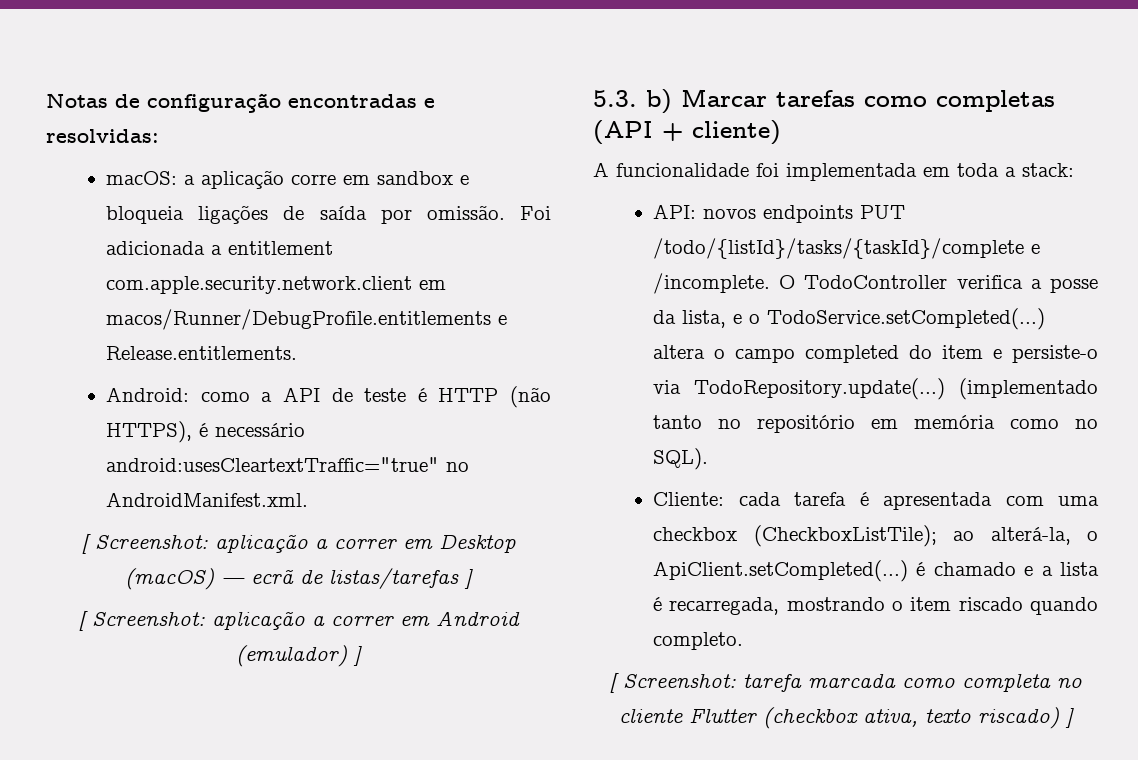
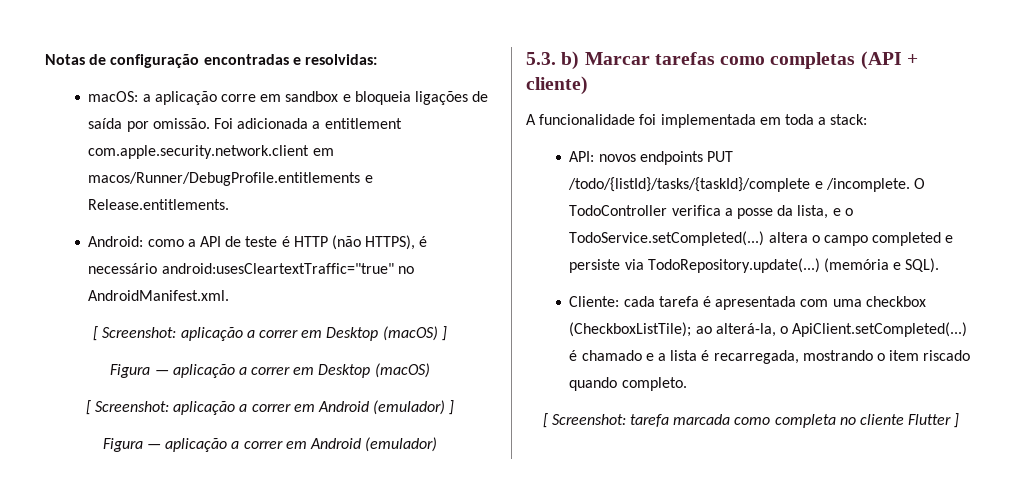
- [ Screenshot: aplicação a correr em Desktop (macOS) — ecrã de listas/tarefas ]
+ [ Screenshot: aplicação a correr em Desktop (macOS) ]
+ Figura — aplicação a correr em Desktop (macOS)
+ Figura — aplicação a correr em Android (emulador)
- O TodoController verifica a posse da lista, e o TodoService.setCompleted(...) altera o campo completed do item e persiste-o via TodoRepository.update(...) (implementado tanto no repositório em memória como no SQL).
+ O TodoController verifica a posse da lista, e o TodoService.setCompleted(...) altera o campo completed e persiste via TodoRepository.update(...) (memória e SQL).
- [ Screenshot: tarefa marcada como completa no cliente Flutter (checkbox ativa, texto riscado) ]
+ [ Screenshot: tarefa marcada como completa no cliente Flutter ]

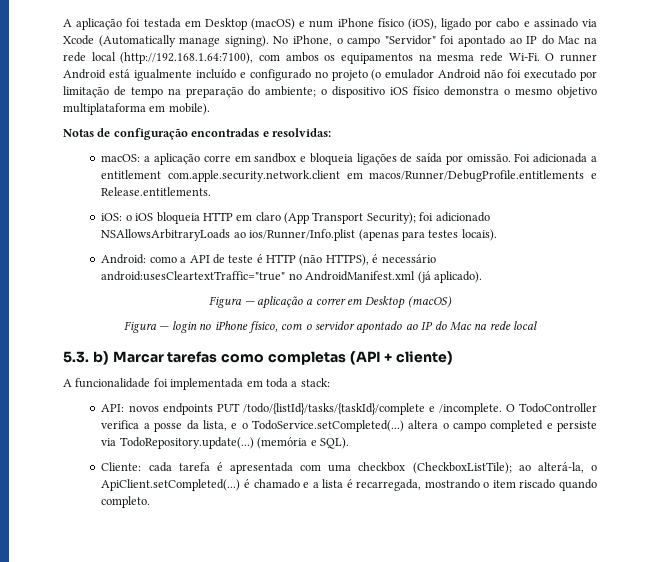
+ A aplicação foi testada em Desktop (macOS) e num iPhone físico (iOS), ligado por cabo e assinado via Xcode (Automatically manage signing). No iPhone, o campo "Servidor" foi apontado ao IP do Mac na rede local (http://192.168.1.64:7100), com ambos os equipamentos na mesma rede Wi-Fi. O runner Android está igualmente incluído e configurado no projeto (o emulador Android não foi executado por limitação de tempo na preparação do ambiente; o dispositivo iOS físico demonstra o mesmo objetivo multiplataforma em mobile).
+ iOS: o iOS bloqueia HTTP em claro (App Transport Security); foi adicionado NSAllowsArbitraryLoads ao ios/Runner/Info.plist (apenas para testes locais).
- Android: como a API de teste é HTTP (não HTTPS), é necessário android:usesCleartextTraffic="true" no AndroidManifest.xml.
- [ Screenshot: aplicação a correr em Desktop (macOS) ]
+ Android: como a API de teste é HTTP (não HTTPS), é necessário android:usesCleartextTraffic="true" no AndroidManifest.xml (já aplicado).
- [ Screenshot: aplicação a correr em Android (emulador) ]
- Figura — aplicação a correr em Android (emulador)
+ Figura — login no iPhone físico, com o servidor apontado ao IP do Mac na rede local
- [ Screenshot: tarefa marcada como completa no cliente Flutter ]

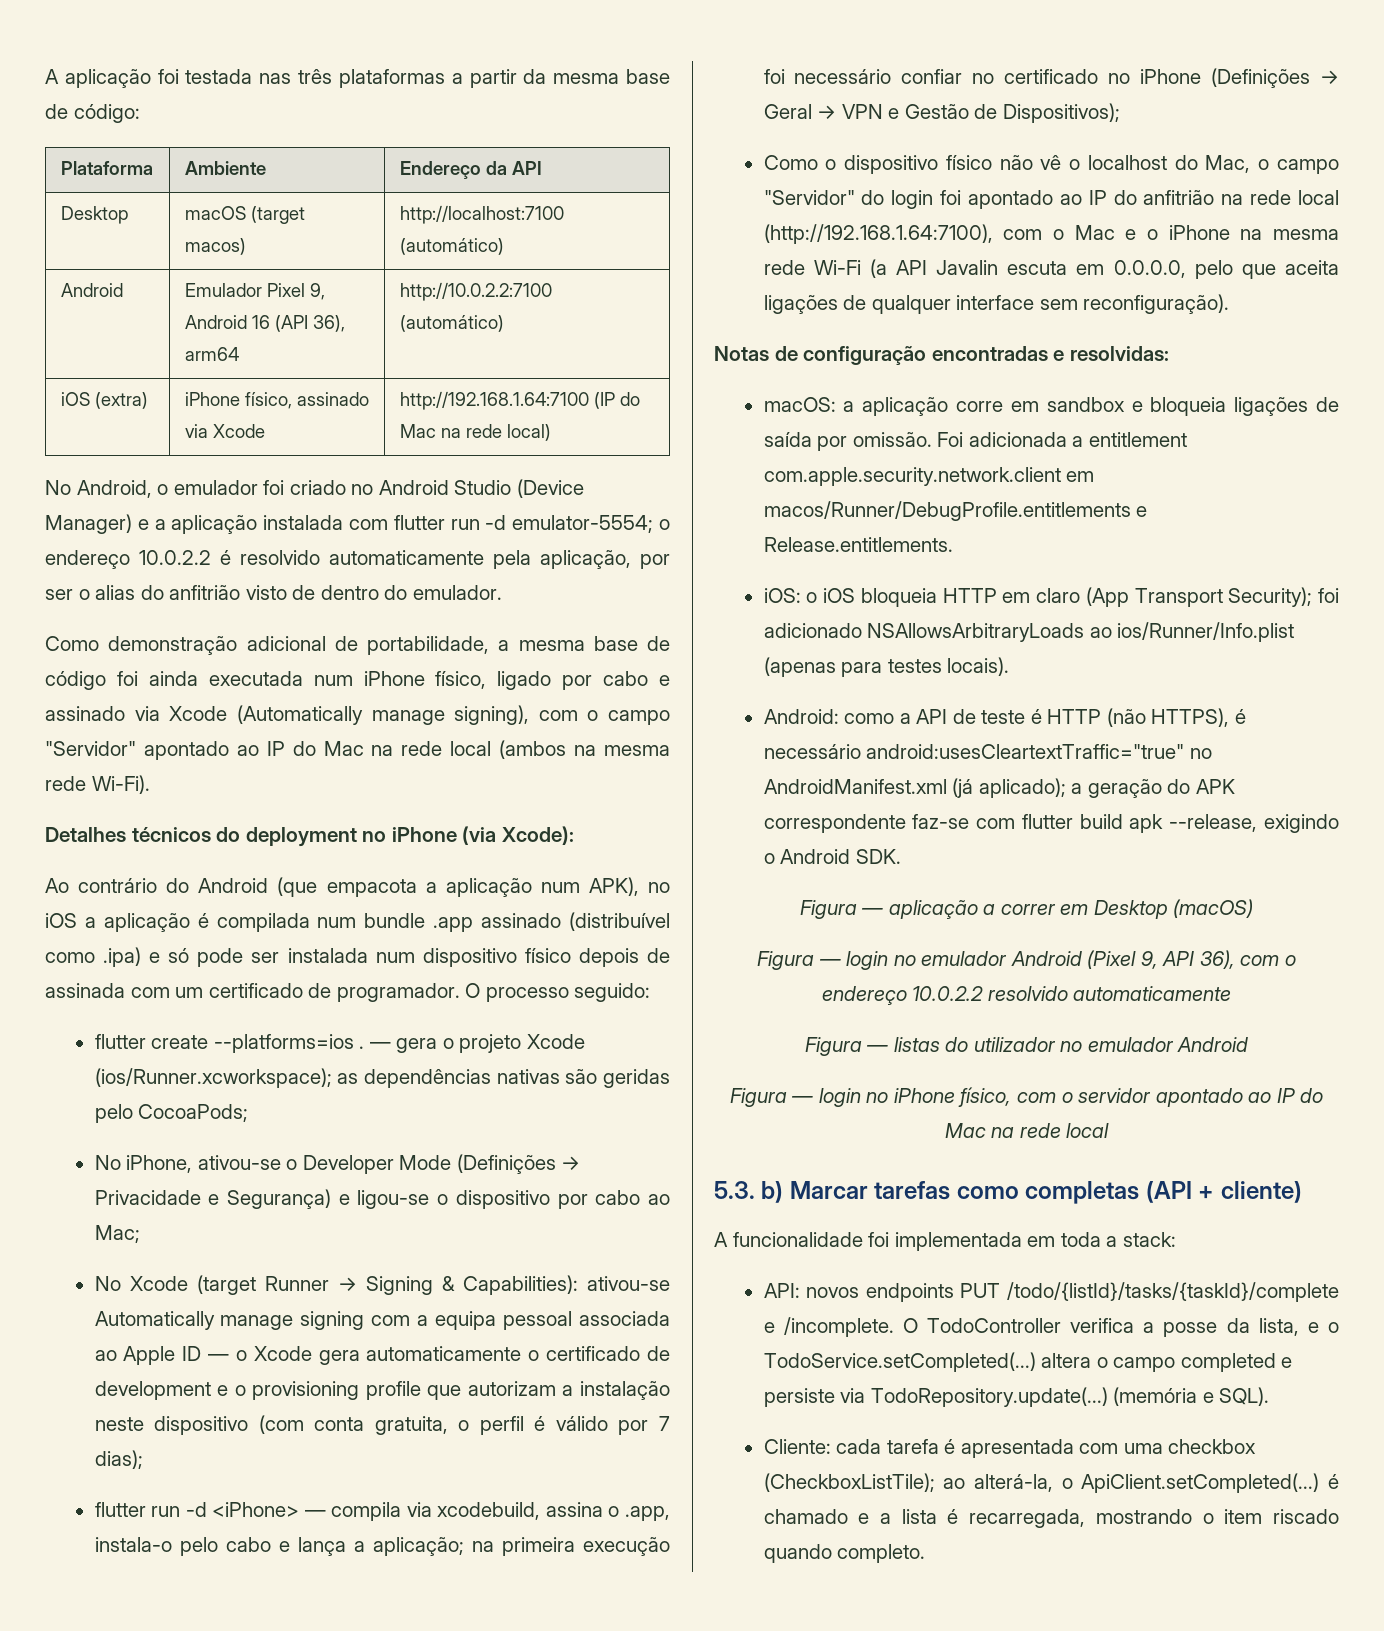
- A aplicação foi testada em Desktop (macOS) e num iPhone físico (iOS), ligado por cabo e assinado via Xcode (Automatically manage signing). No iPhone, o campo "Servidor" foi apontado ao IP do Mac na rede local (http://192.168.1.64:7100), com ambos os equipamentos na mesma rede Wi-Fi. O runner Android está igualmente incluído e configurado no projeto (o emulador Android não foi executado por limitação de tempo na preparação do ambiente; o dispositivo iOS físico demonstra o mesmo objetivo multiplataforma em mobile).
+ A aplicação foi testada nas três plataformas a partir da mesma base de código:
+ Plataforma | Ambiente | Endereço da API
+ Desktop | macOS (target macos) | http://localhost:7100 (automático)
+ Android | Emulador Pixel 9, Android 16 (API 36), arm64 | http://10.0.2.2:7100 (automático)
+ iOS (extra) | iPhone físico, assinado via Xcode | http://192.168.1.64:7100 (IP do Mac na rede local)
+ No Android, o emulador foi criado no Android Studio (Device Manager) e a aplicação instalada com flutter run -d emulator-5554; o endereço 10.0.2.2 é resolvido automaticamente pela aplicação, por ser o alias do anfitrião visto de dentro do emulador.
+ Como demonstração adicional de portabilidade, a mesma base de código foi ainda executada num iPhone físico, ligado por cabo e assinado via Xcode (Automatically manage signing), com o campo "Servidor" apontado ao IP do Mac na rede local (ambos na mesma rede Wi-Fi).
+ Detalhes técnicos do deployment no iPhone (via Xcode):
+ Ao contrário do Android (que empacota a aplicação num APK), no iOS a aplicação é compilada num bundle .app assinado (distribuível como .ipa) e só pode ser instalada num dispositivo físico depois de assinada com um certificado de programador. O processo seguido:
+ flutter create --platforms=ios . — gera o projeto Xcode (ios/Runner.xcworkspace); as dependências nativas são geridas pelo CocoaPods;
+ No iPhone, ativou-se o Developer Mode (Definições → Privacidade e Segurança) e ligou-se o dispositivo por cabo ao Mac;
+ No Xcode (target Runner → Signing & Capabilities): ativou-se Automatically manage signing com a equipa pessoal associada ao Apple ID — o Xcode gera automaticamente o certificado de development e o provisioning profile que autorizam a instalação neste dispositivo (com conta gratuita, o perfil é válido por 7 dias);
+ flutter run -d <iPhone> — compila via xcodebuild, assina o .app, instala-o pelo cabo e lança a aplicação; na primeira execução foi necessário confiar no certificado no iPhone (Definições → Geral → VPN e Gestão de Dispositivos);
+ Como o dispositivo físico não vê o localhost do Mac, o campo "Servidor" do login foi apontado ao IP do anfitrião na rede local (http://192.168.1.64:7100), com o Mac e o iPhone na mesma rede Wi-Fi (a API Javalin escuta em 0.0.0.0, pelo que aceita ligações de qualquer interface sem reconfiguração).
- Android: como a API de teste é HTTP (não HTTPS), é necessário android:usesCleartextTraffic="true" no AndroidManifest.xml (já aplicado).
+ Android: como a API de teste é HTTP (não HTTPS), é necessário android:usesCleartextTraffic="true" no AndroidManifest.xml (já aplicado); a geração do APK correspondente faz-se com flutter build apk --release, exigindo o Android SDK.
+ Figura — login no emulador Android (Pixel 9, API 36), com o endereço 10.0.2.2 resolvido automaticamente
+ Figura — listas do utilizador no emulador Android

